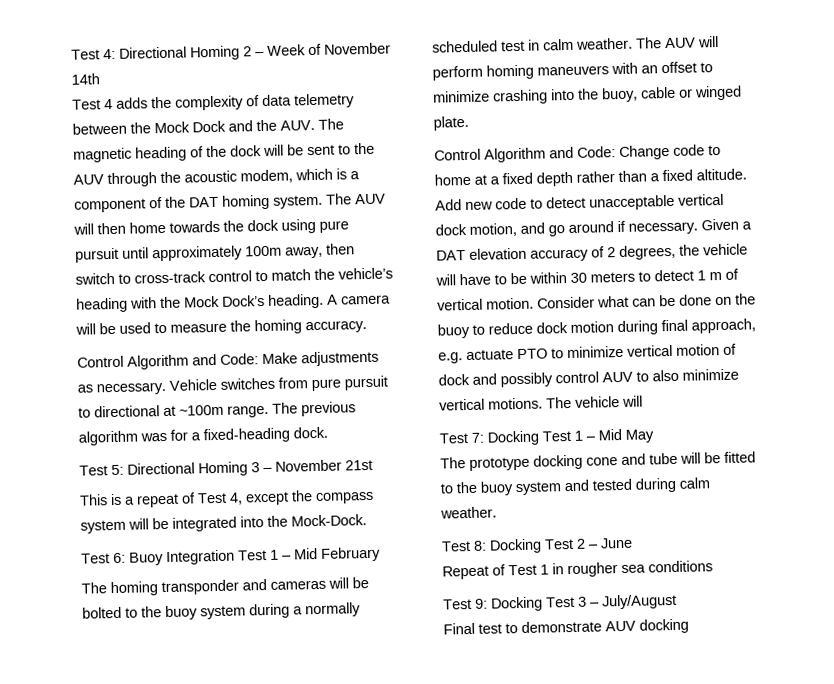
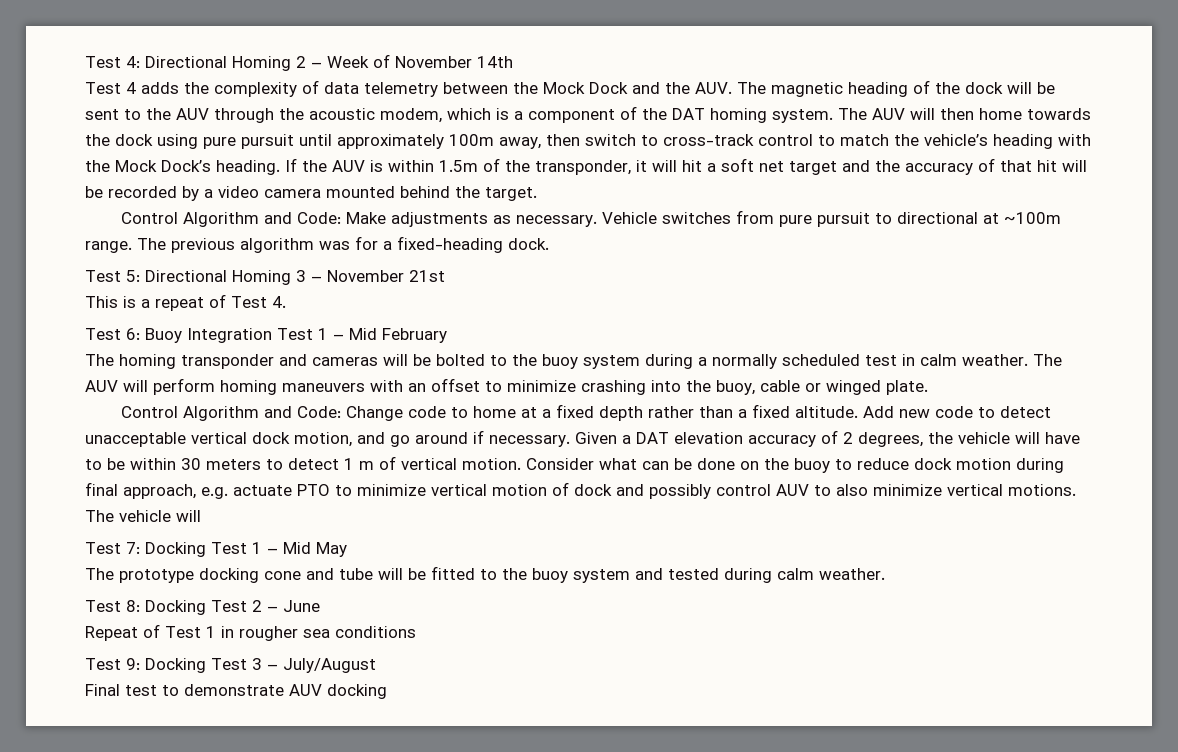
- A camera will be used to measure the homing accuracy.
+ If the AUV is within 1.5m of the transponder, it will hit a soft net target and the accuracy of that hit will be recorded by a video camera mounted behind the target.
- This is a repeat of Test 4, except the compass system will be integrated into the Mock-Dock.
+ This is a repeat of Test 4.

